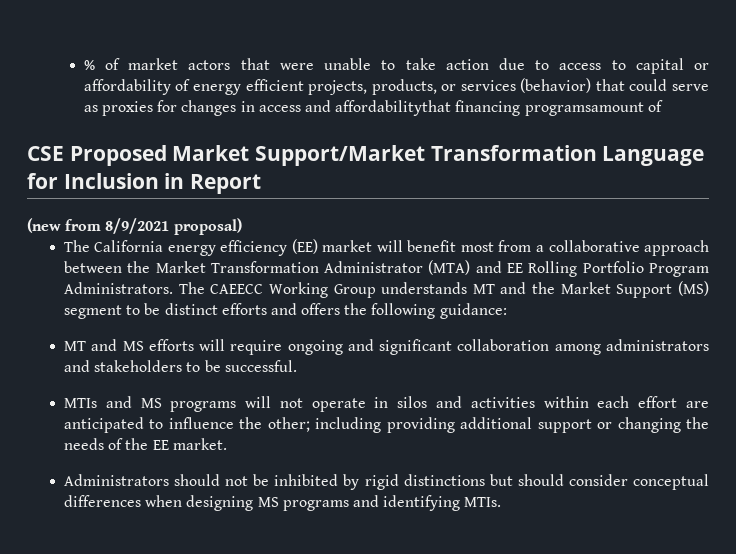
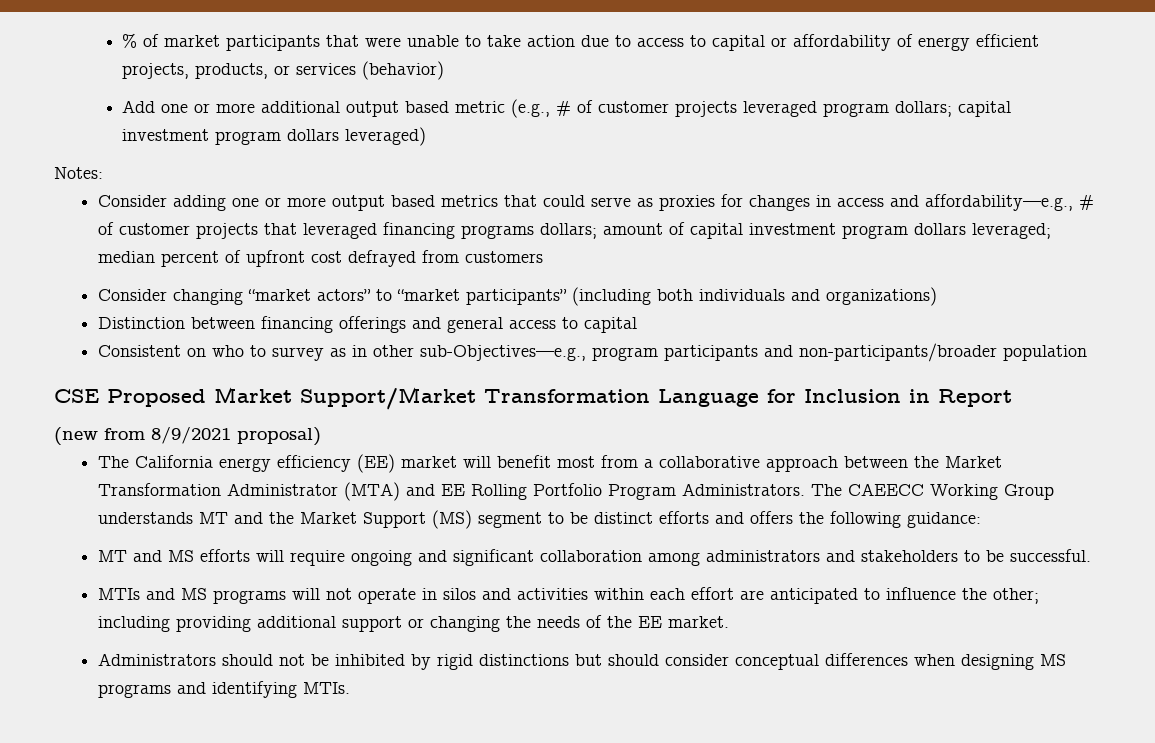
- % of market actors that were unable to take action due to access to capital or affordability of energy efficient projects, products, or services (behavior) that could serve as proxies for changes in access and affordabilitythat financing programsamount of
+ % of market participants that were unable to take action due to access to capital or affordability of energy efficient projects, products, or services (behavior)
+ Add one or more additional output based metric (e.g., # of customer projects leveraged program dollars; capital investment program dollars leveraged)
+ Notes:
+ Consider adding one or more output based metrics that could serve as proxies for changes in access and affordability—e.g., # of customer projects that leveraged financing programs dollars; amount of capital investment program dollars leveraged; median percent of upfront cost defrayed from customers
+ Consider changing “market actors” to “market participants” (including both individuals and organizations)
+ Distinction between financing offerings and general access to capital
+ Consistent on who to survey as in other sub-Objectives—e.g., program participants and non-participants/broader population

